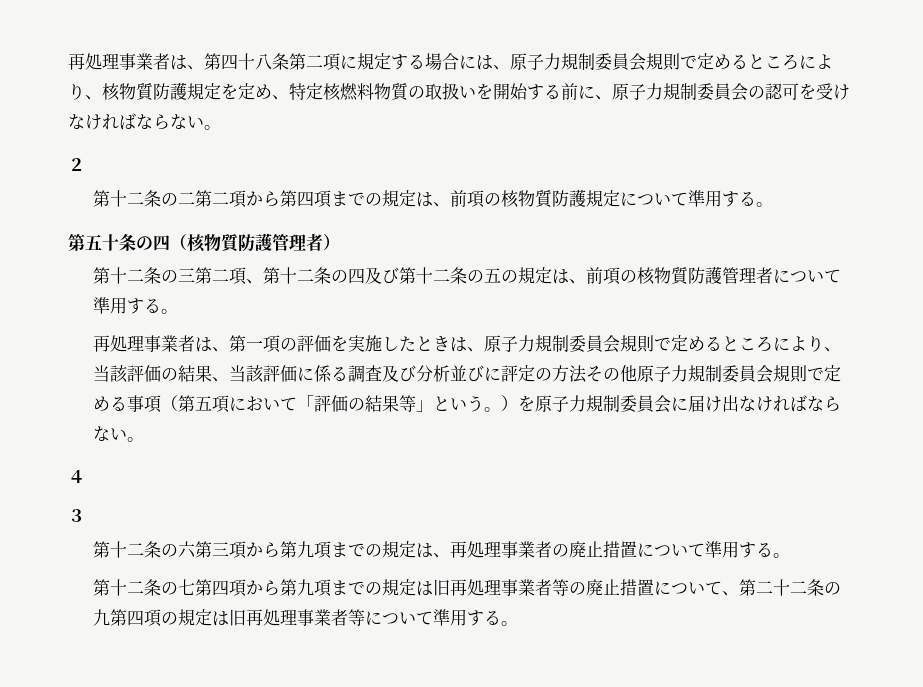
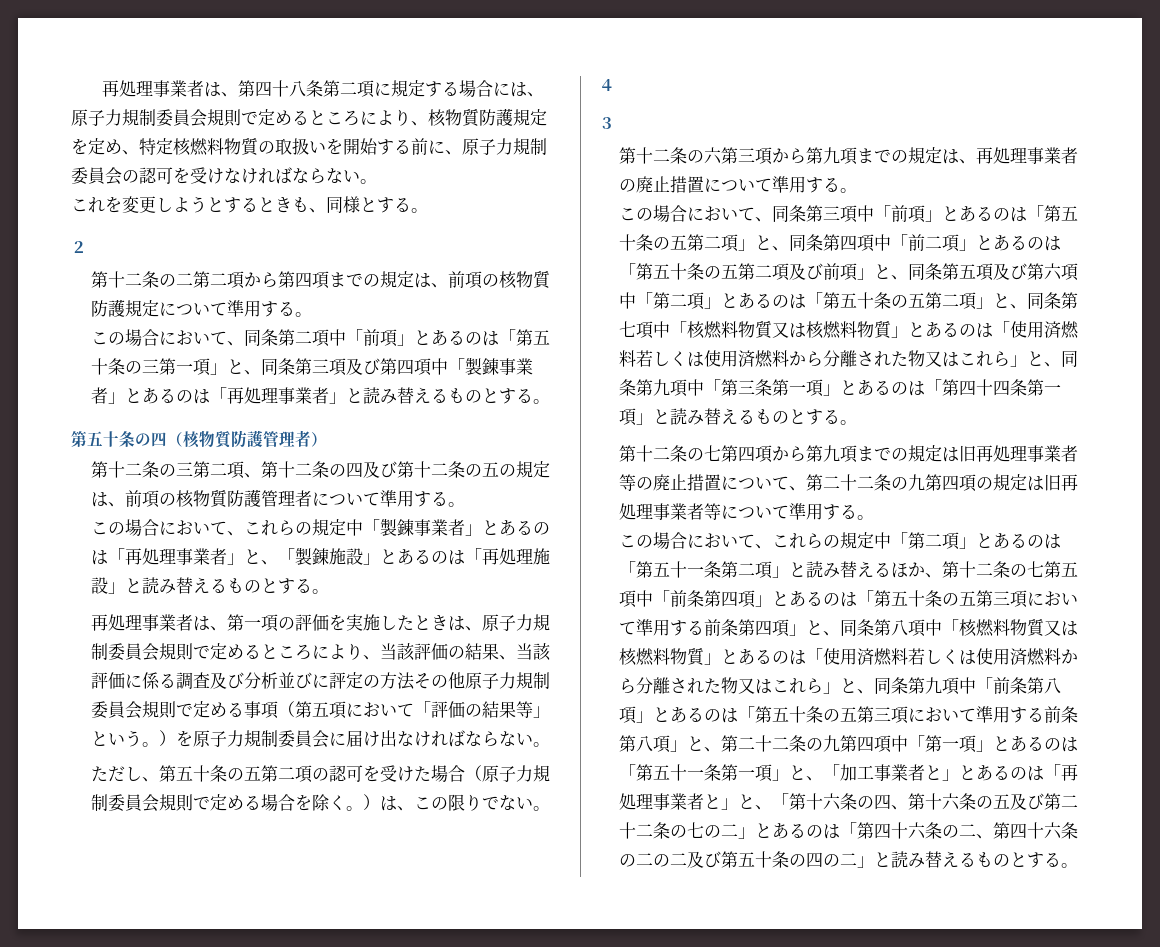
+ これを変更しようとするときも、同様とする。
+ この場合において、同条第二項中「前項」とあるのは「第五十条の三第一項」と、同条第三項及び第四項中「製錬事業者」とあるのは「再処理事業者」と読み替えるものとする。
+ この場合において、これらの規定中「製錬事業者」とあるのは「再処理事業者」と、「製錬施設」とあるのは「再処理施設」と読み替えるものとする。
+ ただし、第五十条の五第二項の認可を受けた場合（原子力規制委員会規則で定める場合を除く。）は、この限りでない。
+ この場合において、同条第三項中「前項」とあるのは「第五十条の五第二項」と、同条第四項中「前二項」とあるのは「第五十条の五第二項及び前項」と、同条第五項及び第六項中「第二項」とあるのは「第五十条の五第二項」と、同条第七項中「核燃料物質又は核燃料物質」とあるのは「使用済燃料若しくは使用済燃料から分離された物又はこれら」と、同条第九項中「第三条第一項」とあるのは「第四十四条第一項」と読み替えるものとする。
+ この場合において、これらの規定中「第二項」とあるのは「第五十一条第二項」と読み替えるほか、第十二条の七第五項中「前条第四項」とあるのは「第五十条の五第三項において準用する前条第四項」と、同条第八項中「核燃料物質又は核燃料物質」とあるのは「使用済燃料若しくは使用済燃料から分離された物又はこれら」と、同条第九項中「前条第八項」とあるのは「第五十条の五第三項において準用する前条第八項」と、第二十二条の九第四項中「第一項」とあるのは「第五十一条第一項」と、「加工事業者と」とあるのは「再処理事業者と」と、「第十六条の四、第十六条の五及び第二十二条の七の二」とあるのは「第四十六条の二、第四十六条の二の二及び第五十条の四の二」と読み替えるものとする。

